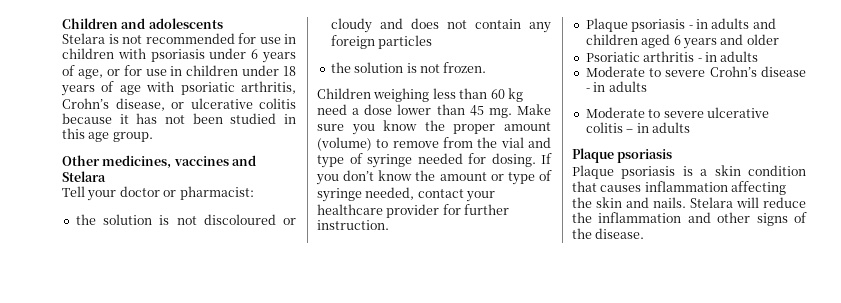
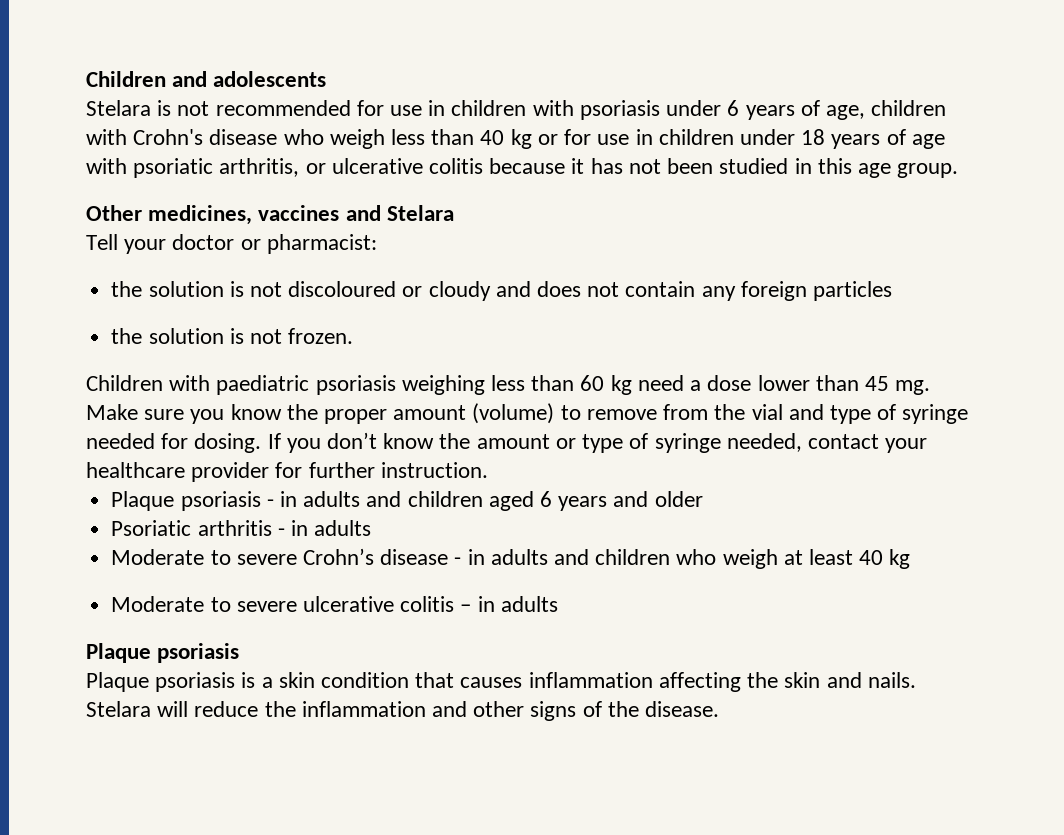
- Stelara is not recommended for use in children with psoriasis under 6 years of age, or for use in children under 18 years of age with psoriatic arthritis, Crohn’s disease, or ulcerative colitis because it has not been studied in this age group.
+ Stelara is not recommended for use in children with psoriasis under 6 years of age, children with Crohn's disease who weigh less than 40 kg or for use in children under 18 years of age with psoriatic arthritis, or ulcerative colitis because it has not been studied in this age group.
- Children weighing less than 60 kg need a dose lower than 45 mg.
+ Children with paediatric psoriasis weighing less than 60 kg need a dose lower than 45 mg.
- Moderate to severe Crohn’s disease - in adults
+ Moderate to severe Crohn’s disease - in adults and children who weigh at least 40 kg

